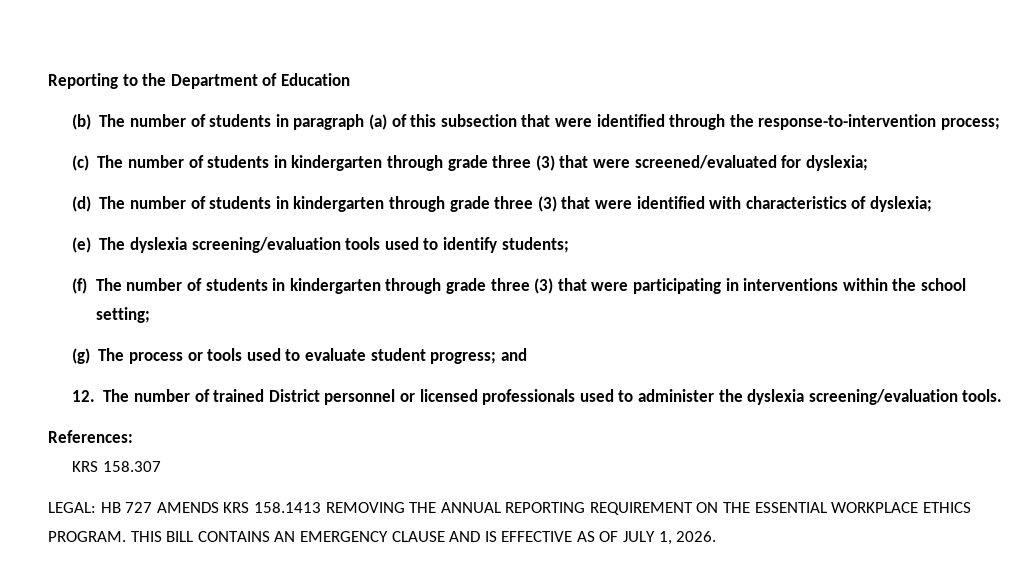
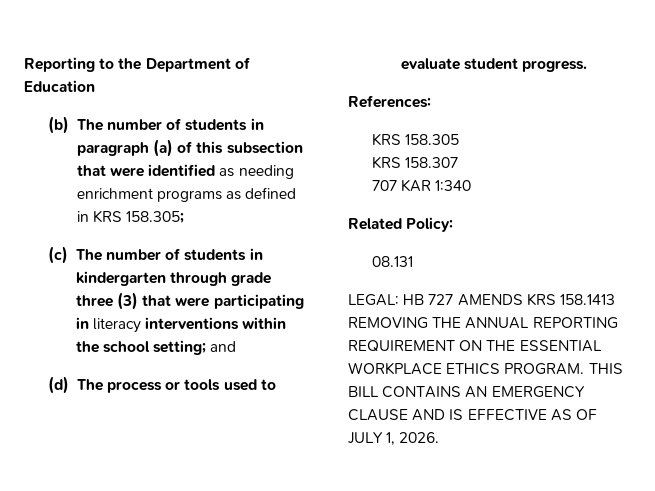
- (b) The number of students in paragraph (a) of this subsection that were identified through the response-to-intervention process;
- (c) The number of students in kindergarten through grade three (3) that were screened/evaluated for dyslexia;
- (d) The number of students in kindergarten through grade three (3) that were identified with characteristics of dyslexia;
- (e) The dyslexia screening/evaluation tools used to identify students;
- (f) The number of students in kindergarten through grade three (3) that were participating in interventions within the school setting;
- (g) The process or tools used to evaluate student progress; and
- 12. The number of trained District personnel or licensed professionals used to administer the dyslexia screening/evaluation tools.
+ (b) The number of students in paragraph (a) of this subsection that were identified as needing enrichment programs as defined in KRS 158.305;
+ (c) The number of students in kindergarten through grade three (3) that were participating in literacy interventions within the school setting; and
+ (d) The process or tools used to evaluate student progress.
+ KRS 158.305
+ 707 KAR 1:340
+ Related Policy:
+ 08.131

